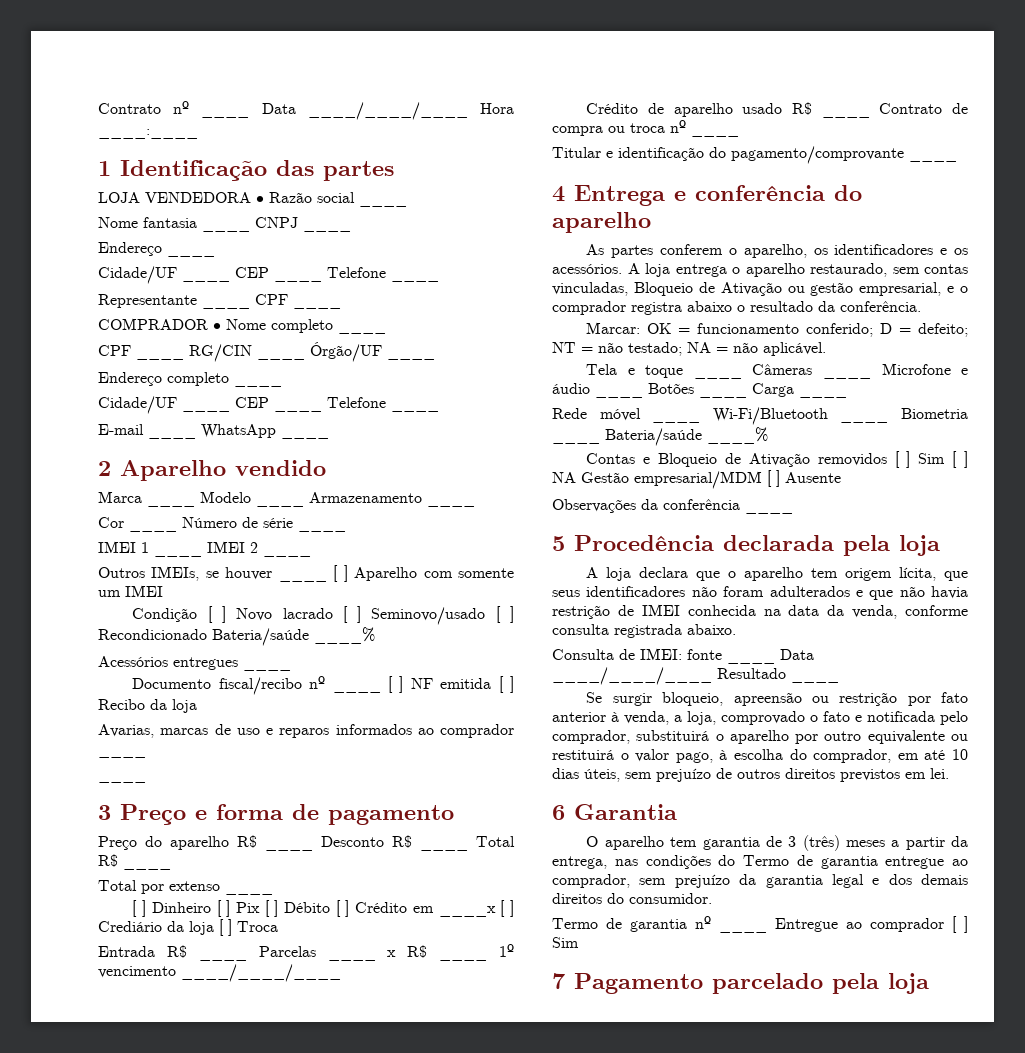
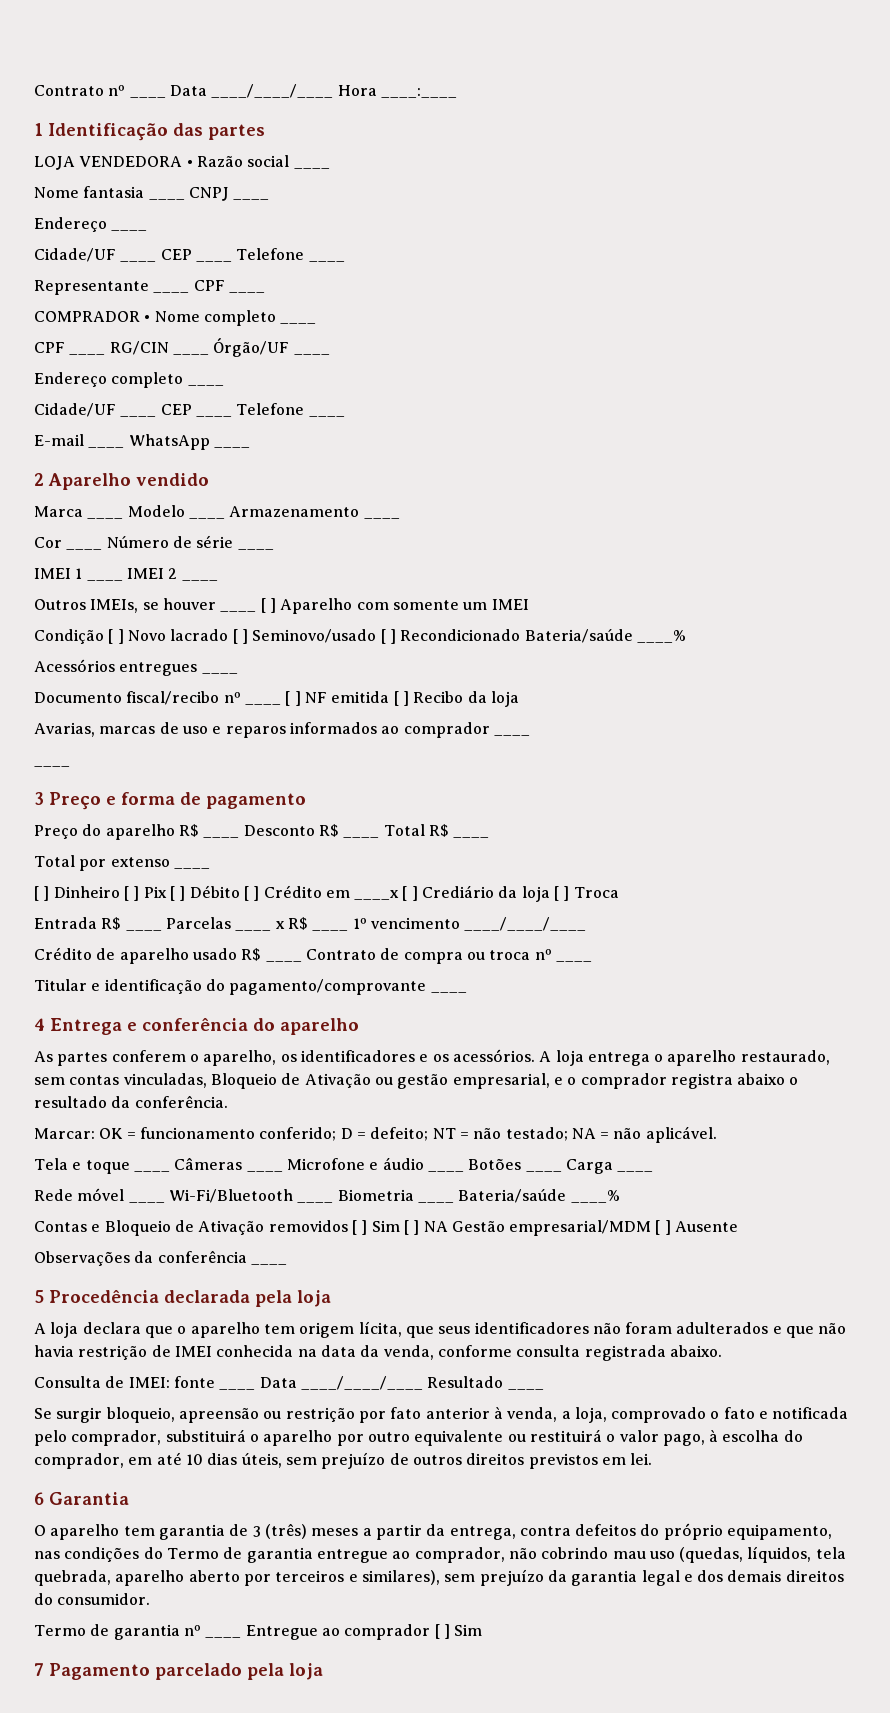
- O aparelho tem garantia de 3 (três) meses a partir da entrega, nas condições do Termo de garantia entregue ao comprador, sem prejuízo da garantia legal e dos demais direitos do consumidor.
+ O aparelho tem garantia de 3 (três) meses a partir da entrega, contra defeitos do próprio equipamento, nas condições do Termo de garantia entregue ao comprador, não cobrindo mau uso (quedas, líquidos, tela quebrada, aparelho aberto por terceiros e similares), sem prejuízo da garantia legal e dos demais direitos do consumidor.

